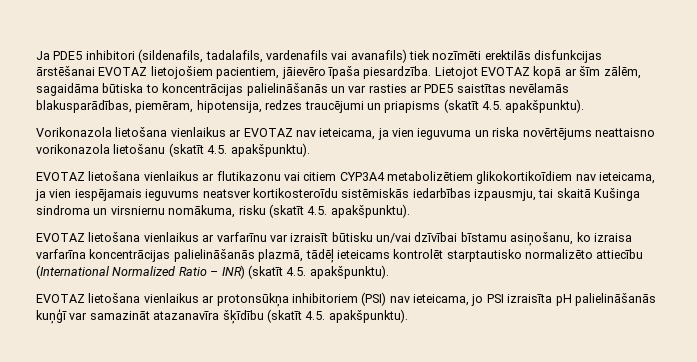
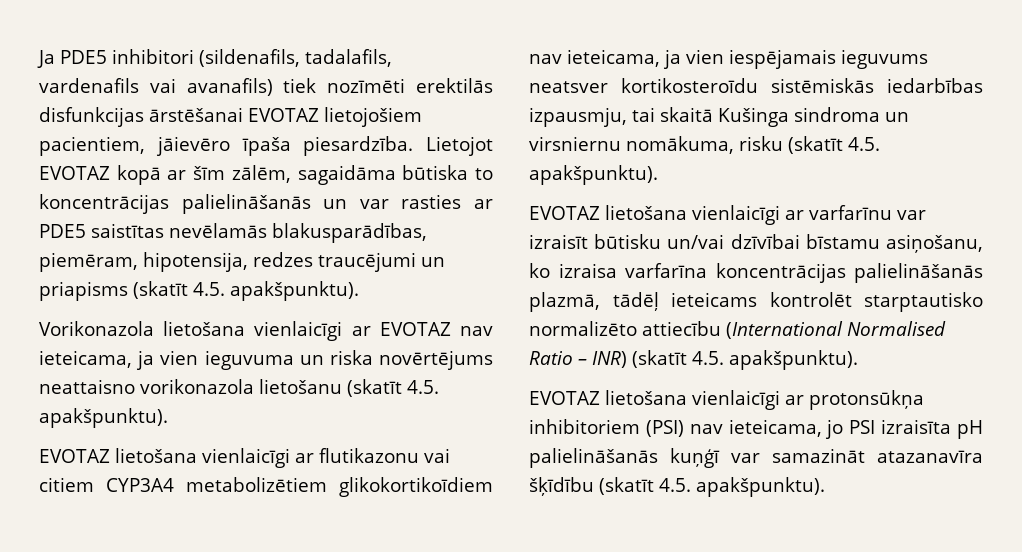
- Vorikonazola lietošana vienlaikus ar EVOTAZ nav ieteicama, ja vien ieguvuma un riska novērtējums neattaisno vorikonazola lietošanu (skatīt 4.5. apakšpunktu).
+ Vorikonazola lietošana vienlaicīgi ar EVOTAZ nav ieteicama, ja vien ieguvuma un riska novērtējums neattaisno vorikonazola lietošanu (skatīt 4.5. apakšpunktu).
- EVOTAZ lietošana vienlaikus ar flutikazonu vai citiem CYP3A4 metabolizētiem glikokortikoīdiem nav ieteicama, ja vien iespējamais ieguvums neatsver kortikosteroīdu sistēmiskās iedarbības izpausmju, tai skaitā Kušinga sindroma un virsniernu nomākuma, risku (skatīt 4.5. apakšpunktu).
+ EVOTAZ lietošana vienlaicīgi ar flutikazonu vai citiem CYP3A4 metabolizētiem glikokortikoīdiem nav ieteicama, ja vien iespējamais ieguvums neatsver kortikosteroīdu sistēmiskās iedarbības izpausmju, tai skaitā Kušinga sindroma un virsniernu nomākuma, risku (skatīt 4.5. apakšpunktu).
- EVOTAZ lietošana vienlaikus ar varfarīnu var izraisīt būtisku un/vai dzīvībai bīstamu asiņošanu, ko izraisa varfarīna koncentrācijas palielināšanās plazmā, tādēļ ieteicams kontrolēt starptautisko normalizēto attiecību (International Normalized Ratio – INR) (skatīt 4.5. apakšpunktu).
+ EVOTAZ lietošana vienlaicīgi ar varfarīnu var izraisīt būtisku un/vai dzīvībai bīstamu asiņošanu, ko izraisa varfarīna koncentrācijas palielināšanās plazmā, tādēļ ieteicams kontrolēt starptautisko normalizēto attiecību (International Normalised Ratio – INR) (skatīt 4.5. apakšpunktu).
- EVOTAZ lietošana vienlaikus ar protonsūkņa inhibitoriem (PSI) nav ieteicama, jo PSI izraisīta pH palielināšanās kuņģī var samazināt atazanavīra šķīdību (skatīt 4.5. apakšpunktu).
+ EVOTAZ lietošana vienlaicīgi ar protonsūkņa inhibitoriem (PSI) nav ieteicama, jo PSI izraisīta pH palielināšanās kuņģī var samazināt atazanavīra šķīdību (skatīt 4.5. apakšpunktu).

